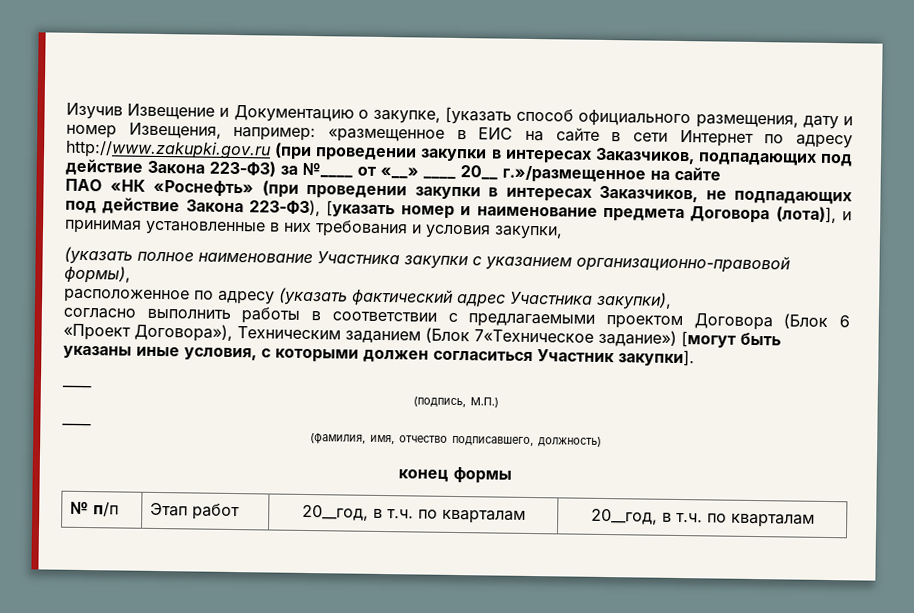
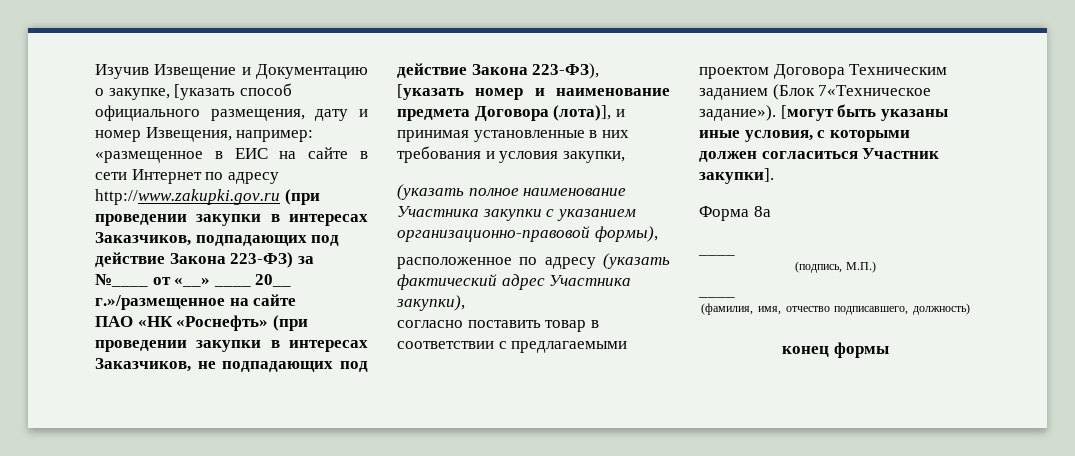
- согласно выполнить работы в соответствии с предлагаемыми проектом Договора (Блок 6 «Проект Договора»), Техническим заданием (Блок 7«Техническое задание») [могут быть указаны иные условия, с которыми должен согласиться Участник закупки].
+ согласно поставить товар в соответствии с предлагаемыми проектом Договора Техническим заданием (Блок 7«Техническое задание»). [могут быть указаны иные условия, с которыми должен согласиться Участник закупки].
+ Форма 8а
- № п/п | Этап работ | 20__год, в т.ч. по кварталам | 20__год, в т.ч. по кварталам

